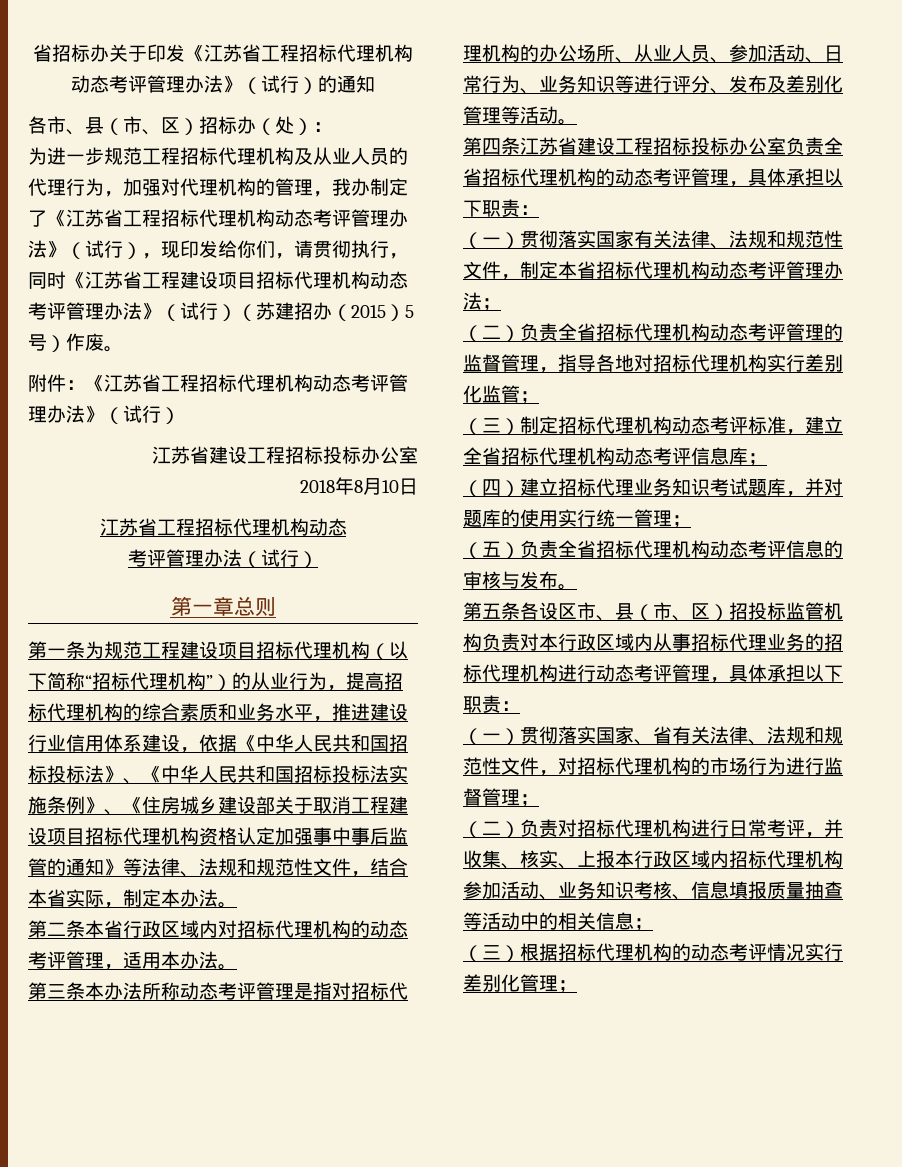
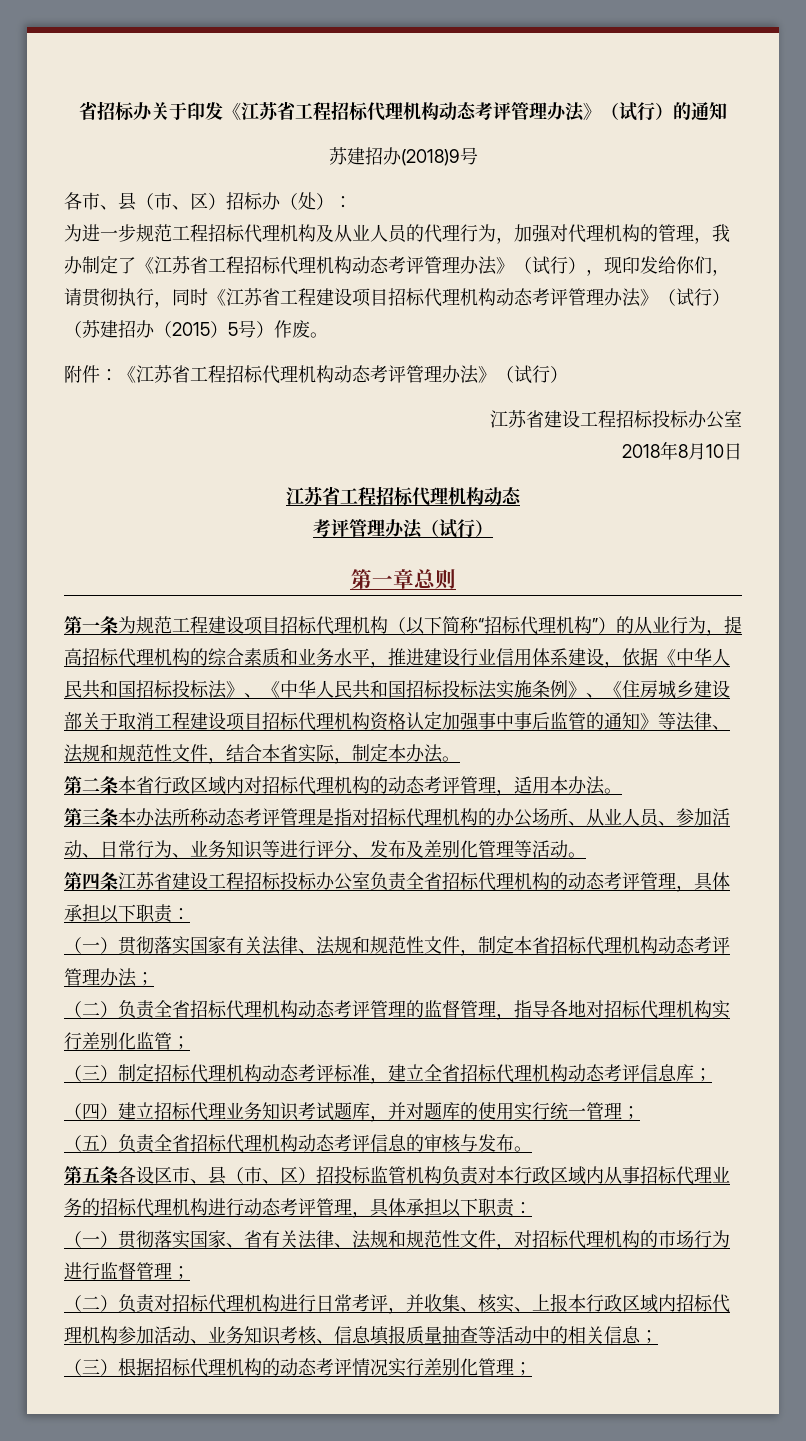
+ 苏建招办(2018)9号

